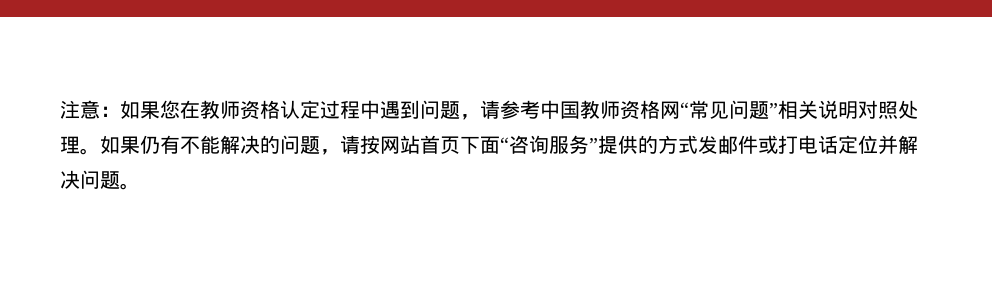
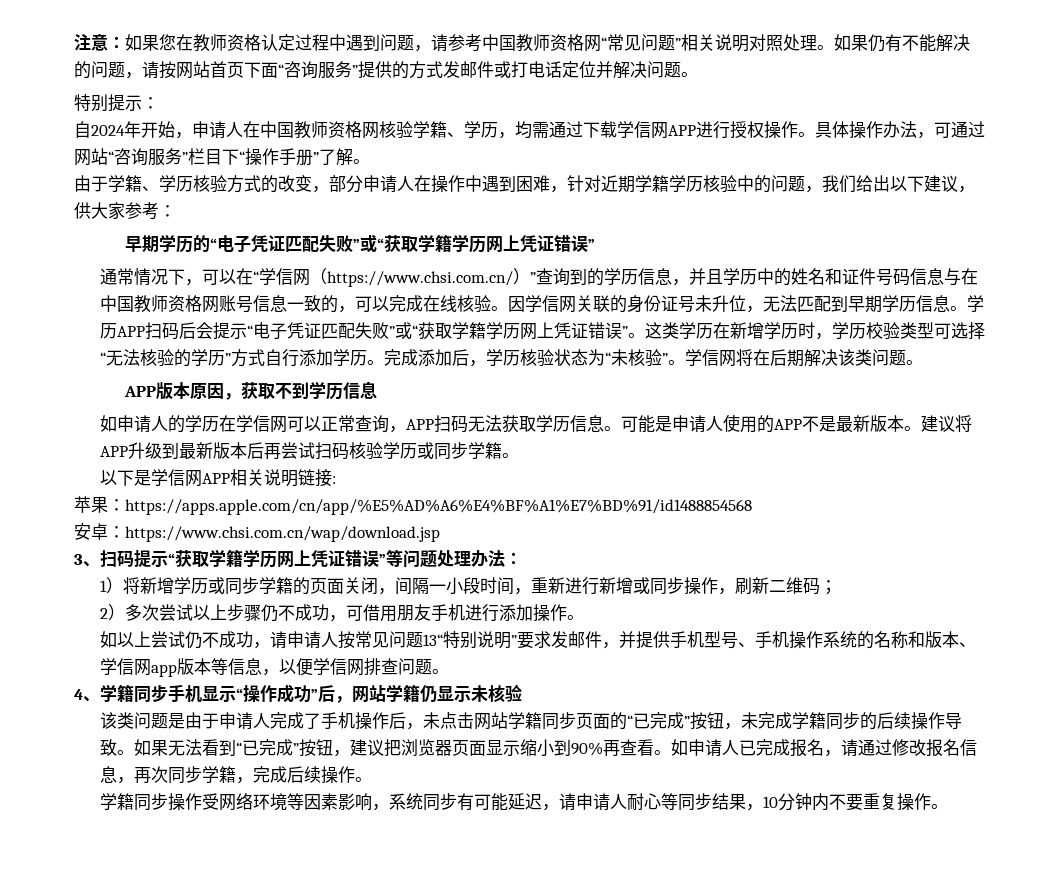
+ 特别提示：
+ 自2024年开始，申请人在中国教师资格网核验学籍、学历，均需通过下载学信网APP进行授权操作。具体操作办法，可通过网站“咨询服务”栏目下“操作手册”了解。
+ 由于学籍、学历核验方式的改变，部分申请人在操作中遇到困难，针对近期学籍学历核验中的问题，我们给出以下建议，供大家参考：
+ 早期学历的“电子凭证匹配失败”或“获取学籍学历网上凭证错误”
+ 通常情况下，可以在“学信网（https://www.chsi.com.cn/）”查询到的学历信息，并且学历中的姓名和证件号码信息与在中国教师资格网账号信息一致的，可以完成在线核验。因学信网关联的身份证号未升位，无法匹配到早期学历信息。学历APP扫码后会提示“电子凭证匹配失败”或“获取学籍学历网上凭证错误”。这类学历在新增学历时，学历校验类型可选择“无法核验的学历”方式自行添加学历。完成添加后，学历核验状态为“未核验”。学信网将在后期解决该类问题。
+ APP版本原因，获取不到学历信息
+ 如申请人的学历在学信网可以正常查询，APP扫码无法获取学历信息。可能是申请人使用的APP不是最新版本。建议将APP升级到最新版本后再尝试扫码核验学历或同步学籍。
+ 以下是学信网APP相关说明链接:
+ 苹果：https://apps.apple.com/cn/app/%E5%AD%A6%E4%BF%A1%E7%BD%91/id1488854568
+ 安卓：https://www.chsi.com.cn/wap/download.jsp
+ 3、扫码提示“获取学籍学历网上凭证错误”等问题处理办法：
+ 1）将新增学历或同步学籍的页面关闭，间隔一小段时间，重新进行新增或同步操作，刷新二维码；
+ 2）多次尝试以上步骤仍不成功，可借用朋友手机进行添加操作。
+ 如以上尝试仍不成功，请申请人按常见问题13“特别说明”要求发邮件，并提供手机型号、手机操作系统的名称和版本、学信网app版本等信息，以便学信网排查问题。
+ 4、学籍同步手机显示“操作成功”后，网站学籍仍显示未核验
+ 该类问题是由于申请人完成了手机操作后，未点击网站学籍同步页面的“已完成”按钮，未完成学籍同步的后续操作导致。如果无法看到“已完成”按钮，建议把浏览器页面显示缩小到90%再查看。如申请人已完成报名，请通过修改报名信息，再次同步学籍，完成后续操作。
+ 学籍同步操作受网络环境等因素影响，系统同步有可能延迟，请申请人耐心等同步结果，10分钟内不要重复操作。

